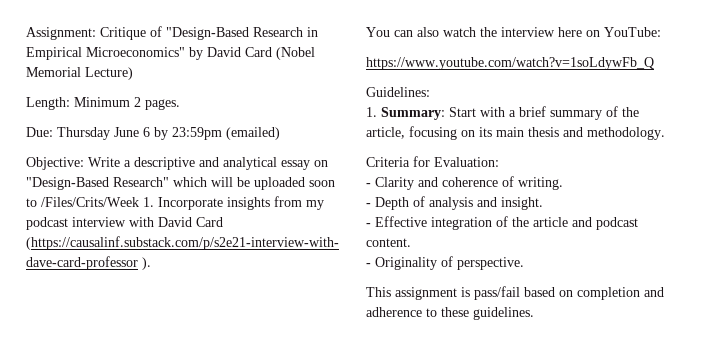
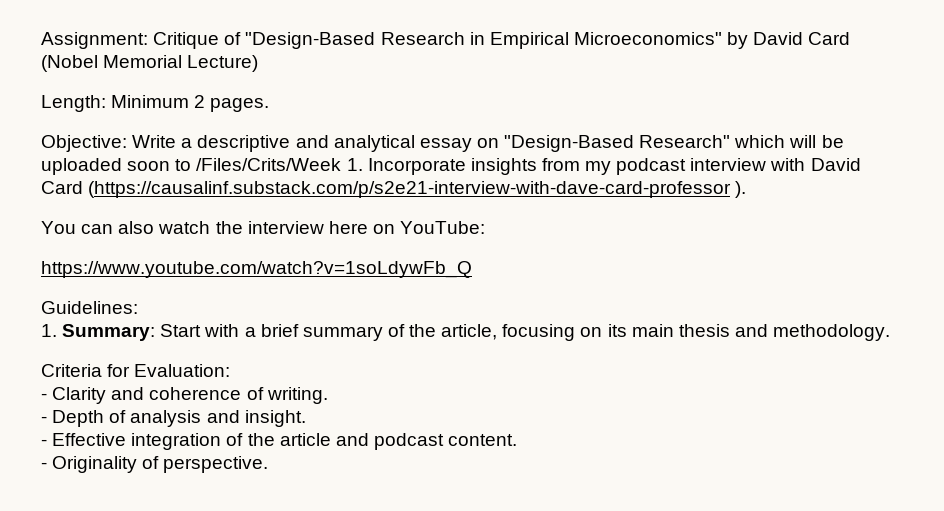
- Due: Thursday June 6 by 23:59pm (emailed)
- This assignment is pass/fail based on completion and adherence to these guidelines.

